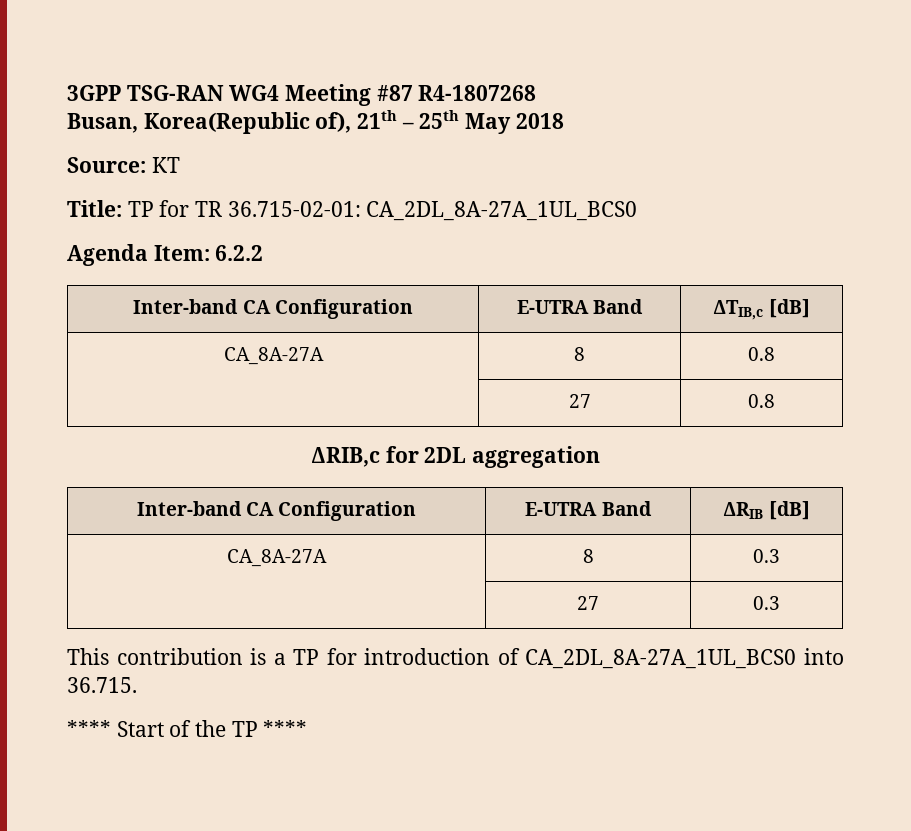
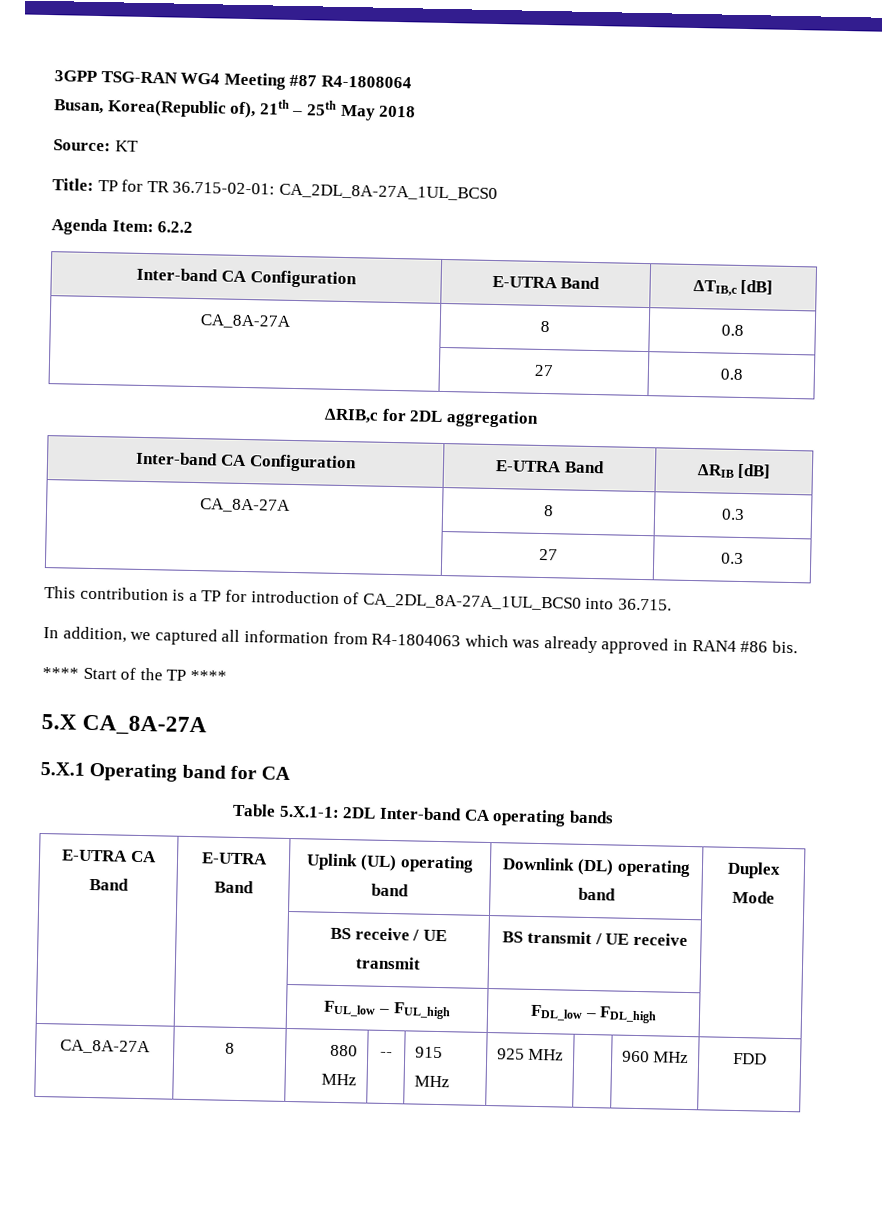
- 3GPP TSG-RAN WG4 Meeting #87 R4-1807268
+ 3GPP TSG-RAN WG4 Meeting #87 R4-1808064
+ In addition, we captured all information from R4-1804063 which was already approved in RAN4 #86 bis.
+ 5.X CA_8A-27A
+ 5.X.1 Operating band for CA
+ Table 5.X.1-1: 2DL Inter-band CA operating bands
+ E-UTRA CA Band | E-UTRA Band | Uplink (UL) operating band | Downlink (DL) operating band | Duplex Mode
+ | | BS receive / UE transmit | BS transmit / UE receive |
+ | | FUL_low – FUL_high | FDL_low – FDL_high |
+ CA_8A-27A | 8 | 880 MHz | -- | 915 MHz | 925 MHz | | 960 MHz | FDD

